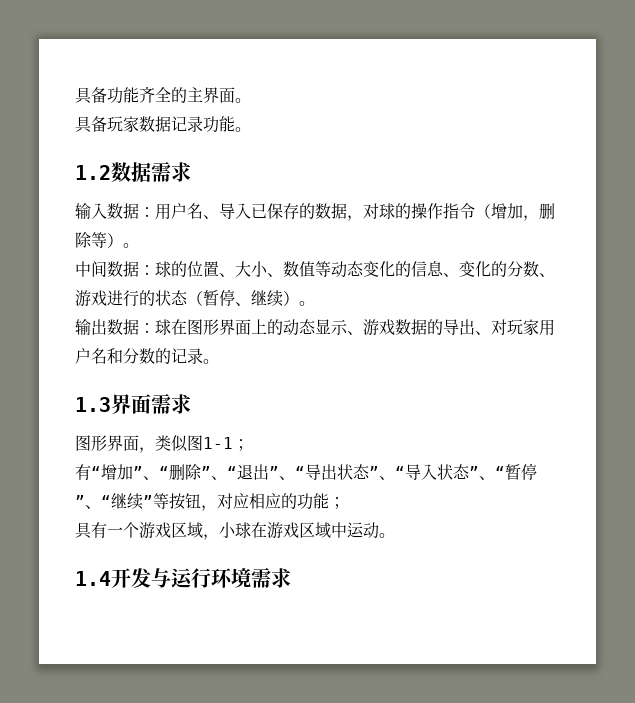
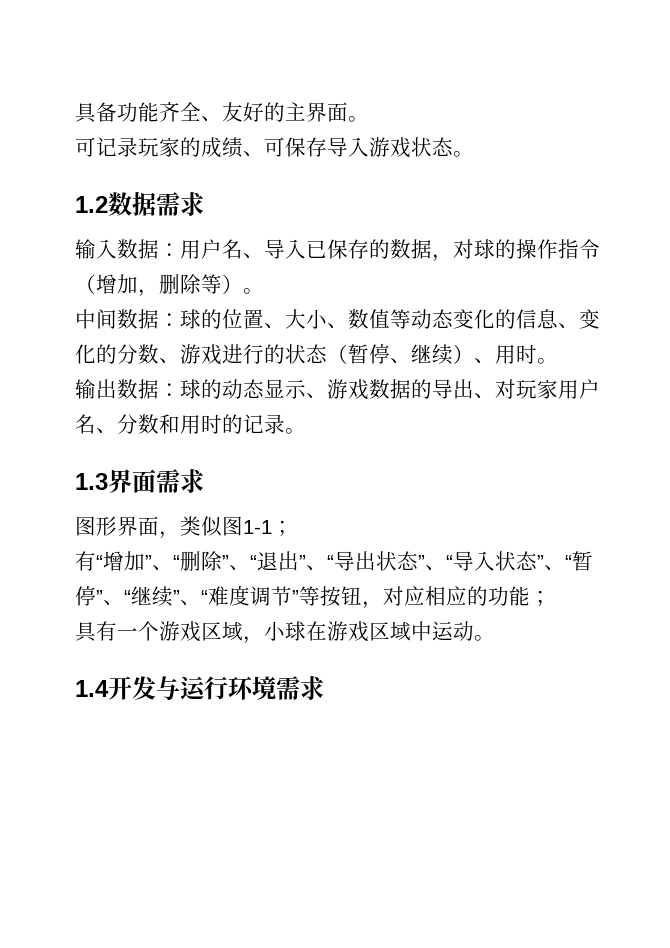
- 具备功能齐全的主界面。
+ 具备功能齐全、友好的主界面。
- 具备玩家数据记录功能。
+ 可记录玩家的成绩、可保存导入游戏状态。
- 中间数据：球的位置、大小、数值等动态变化的信息、变化的分数、游戏进行的状态（暂停、继续）。
+ 中间数据：球的位置、大小、数值等动态变化的信息、变化的分数、游戏进行的状态（暂停、继续）、用时。
- 输出数据：球在图形界面上的动态显示、游戏数据的导出、对玩家用户名和分数的记录。
+ 输出数据：球的动态显示、游戏数据的导出、对玩家用户名、分数和用时的记录。
- 有“增加”、“删除”、“退出”、“导出状态”、“导入状态”、“暂停”、“继续”等按钮，对应相应的功能；
+ 有“增加”、“删除”、“退出”、“导出状态”、“导入状态”、“暂停”、“继续”、“难度调节”等按钮，对应相应的功能；

